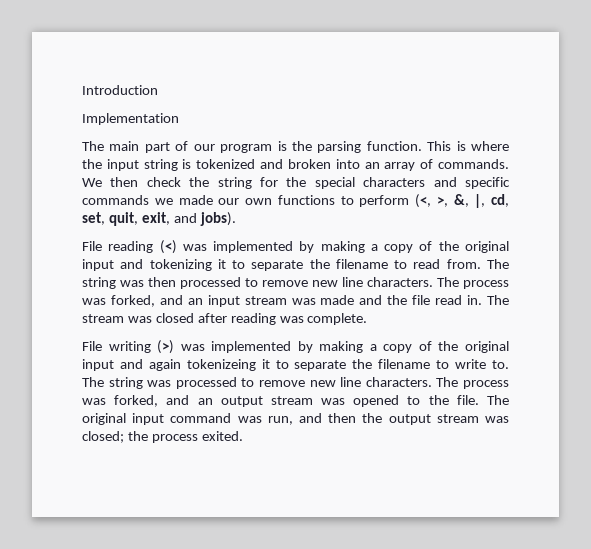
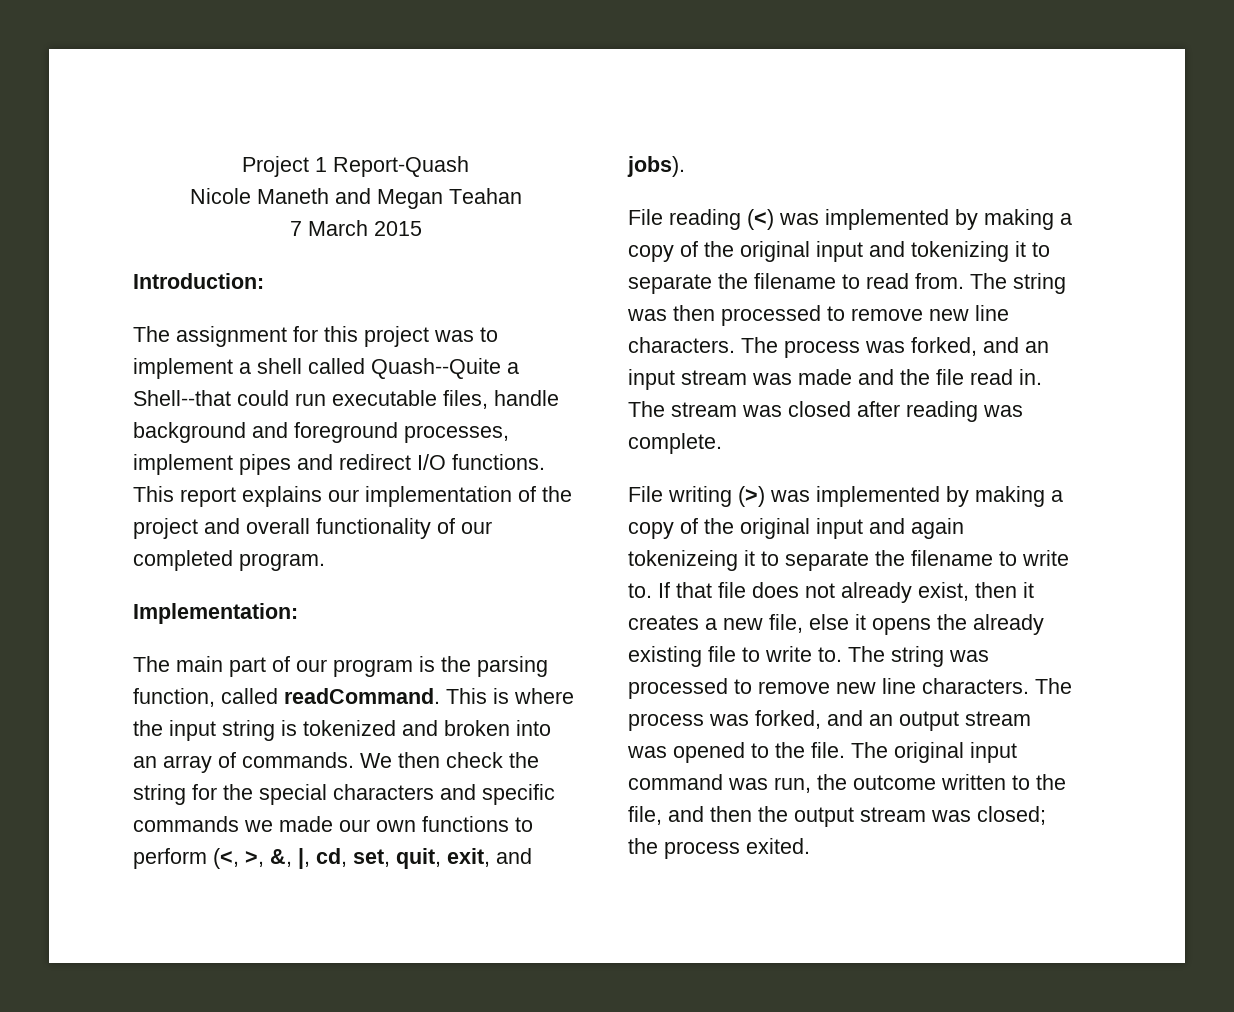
- Introduction
- Implementation
+ Project 1 Report-Quash
+ Nicole Maneth and Megan Teahan
+ 7 March 2015
+ Introduction:
+ The assignment for this project was to implement a shell called Quash--Quite a Shell--that could run executable files, handle background and foreground processes, implement pipes and redirect I/O functions. This report explains our implementation of the project and overall functionality of our completed program.
+ Implementation:
- The main part of our program is the parsing function.
+ The main part of our program is the parsing function, called readCommand.
+ If that file does not already exist, then it creates a new file, else it opens the already existing file to write to.
- The original input command was run, and then the output stream was closed; the process exited.
+ The original input command was run, the outcome written to the file, and then the output stream was closed; the process exited.

